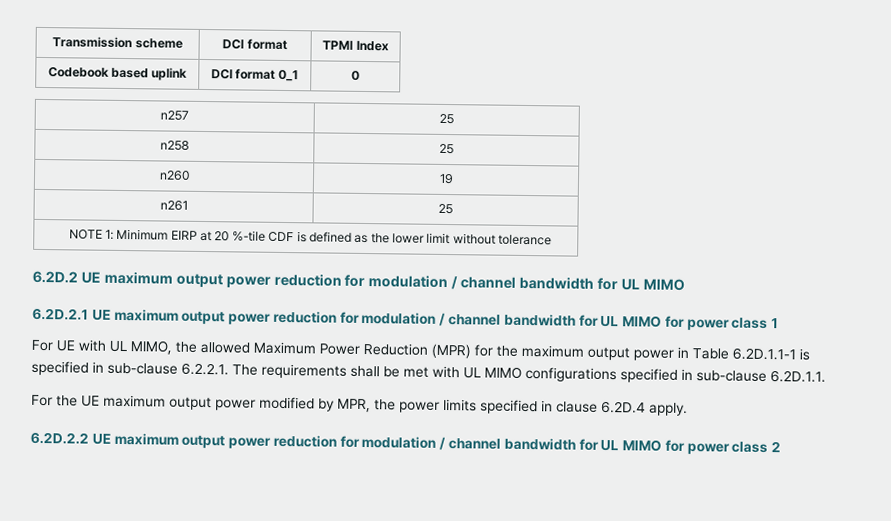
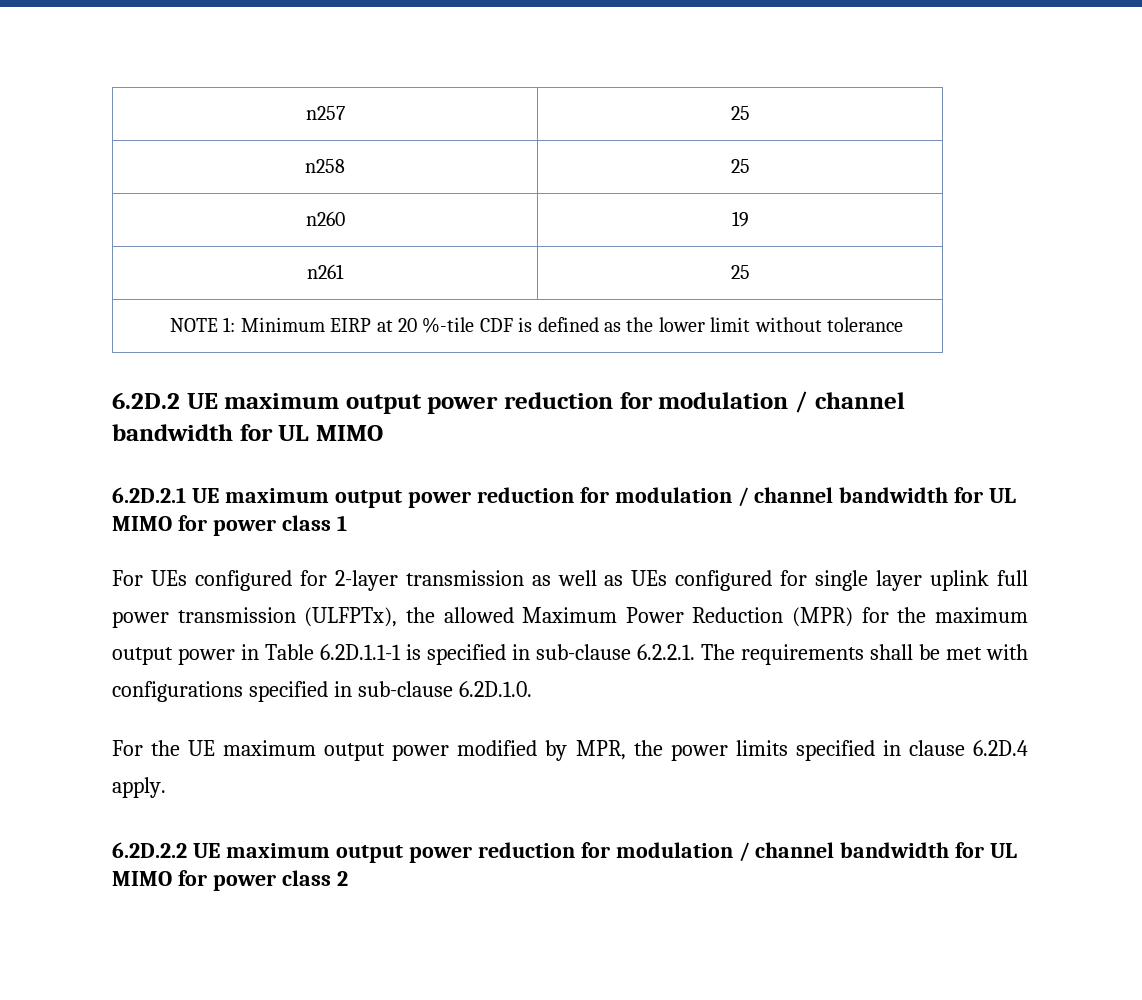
- Transmission scheme | DCI format | TPMI Index
- Codebook based uplink | DCI format 0_1 | 0
- For UE with UL MIMO, the allowed Maximum Power Reduction (MPR) for the maximum output power in Table 6.2D.1.1-1 is specified in sub-clause 6.2.2.1. The requirements shall be met with UL MIMO configurations specified in sub-clause 6.2D.1.1.
+ For UEs configured for 2-layer transmission as well as UEs configured for single layer uplink full power transmission (ULFPTx), the allowed Maximum Power Reduction (MPR) for the maximum output power in Table 6.2D.1.1-1 is specified in sub-clause 6.2.2.1. The requirements shall be met with configurations specified in sub-clause 6.2D.1.0.

